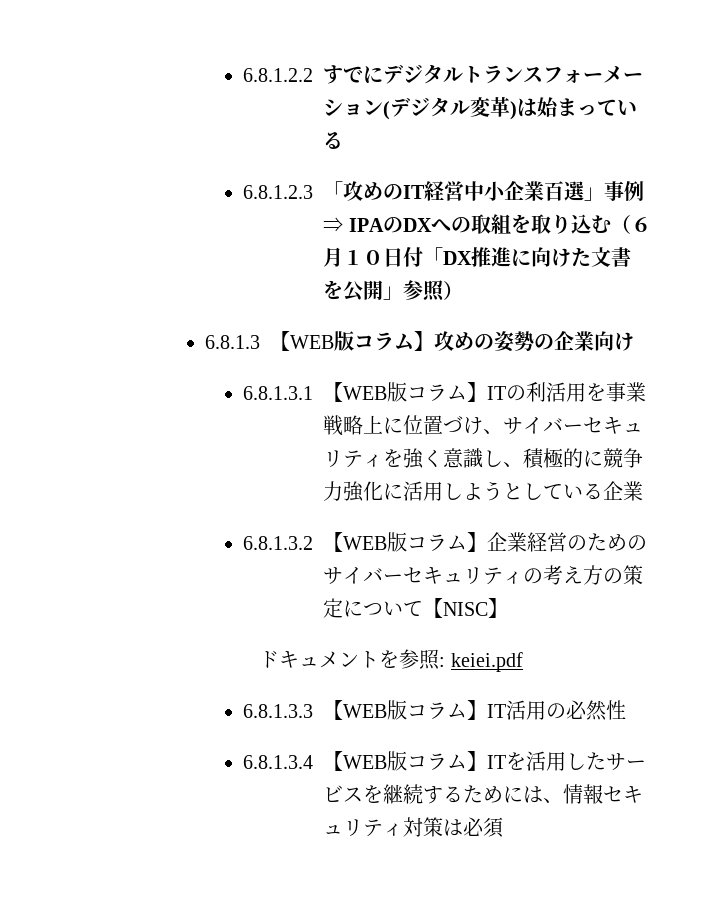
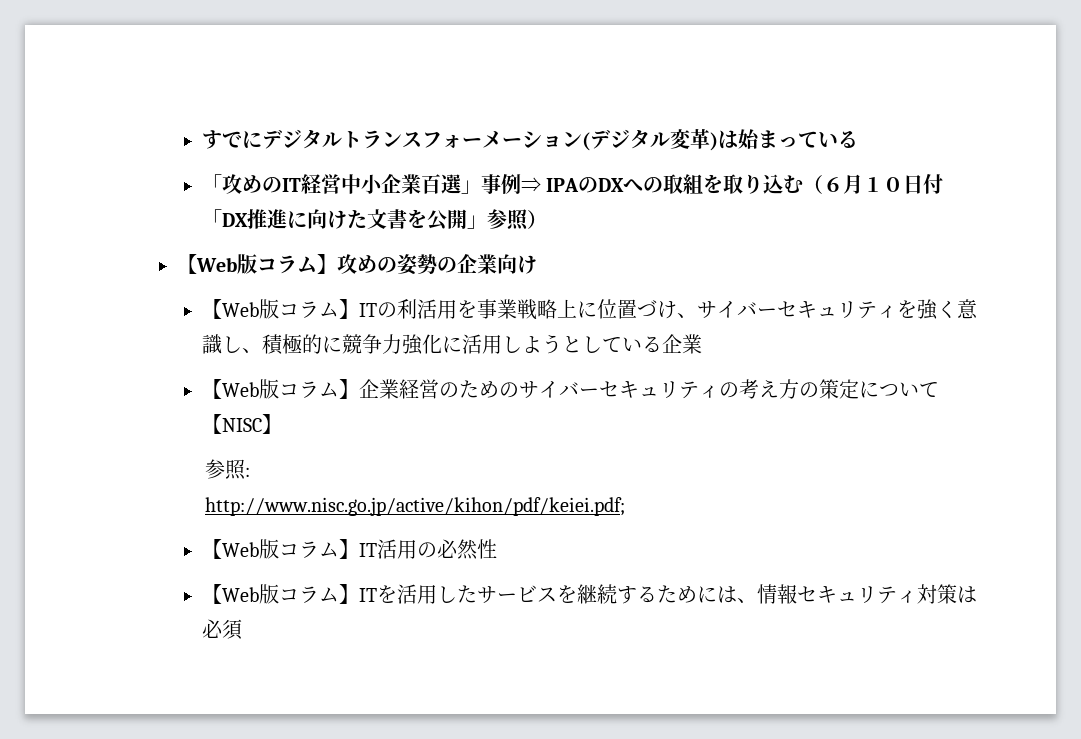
- 6.8.1.2.2すでにデジタルトランスフォーメーション(デジタル変革)は始まっている
+ すでにデジタルトランスフォーメーション(デジタル変革)は始まっている
- 6.8.1.2.3「攻めのIT経営中小企業百選」事例⇒ IPAのDXへの取組を取り込む（６月１０日付「DX推進に向けた文書を公開」参照）
+ 「攻めのIT経営中小企業百選」事例⇒ IPAのDXへの取組を取り込む（６月１０日付「DX推進に向けた文書を公開」参照）
- 6.8.1.3【WEB版コラム】攻めの姿勢の企業向け
+ 【Web版コラム】攻めの姿勢の企業向け
- 6.8.1.3.1【WEB版コラム】ITの利活用を事業戦略上に位置づけ、サイバーセキュリティを強く意識し、積極的に競争力強化に活用しようとしている企業
+ 【Web版コラム】ITの利活用を事業戦略上に位置づけ、サイバーセキュリティを強く意識し、積極的に競争力強化に活用しようとしている企業
- 6.8.1.3.2【WEB版コラム】企業経営のためのサイバーセキュリティの考え方の策定について【NISC】
+ 【Web版コラム】企業経営のためのサイバーセキュリティの考え方の策定について【NISC】
- ドキュメントを参照: keiei.pdf
- 6.8.1.3.3【WEB版コラム】IT活用の必然性
+ 参照:
+ http://www.nisc.go.jp/active/kihon/pdf/keiei.pdf;
+ 【Web版コラム】IT活用の必然性
- 6.8.1.3.4【WEB版コラム】ITを活用したサービスを継続するためには、情報セキュリティ対策は必須
+ 【Web版コラム】ITを活用したサービスを継続するためには、情報セキュリティ対策は必須

